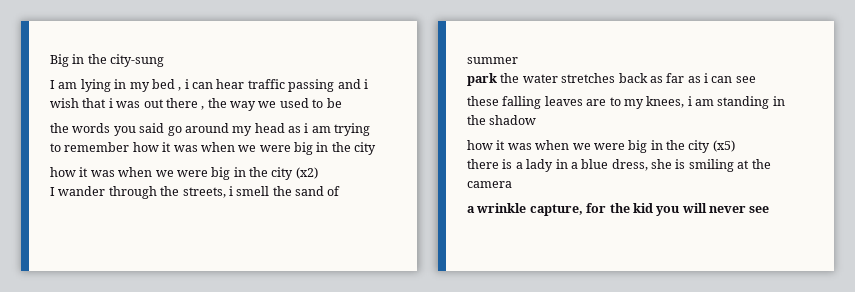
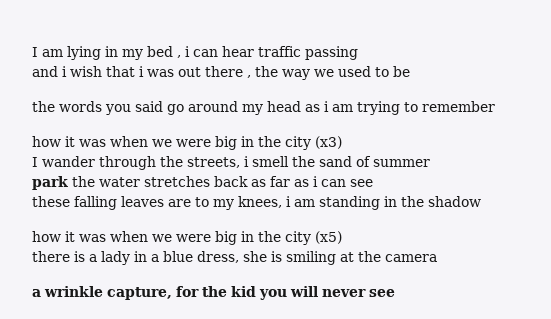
- Big in the city-sung
- I am lying in my bed , i can hear traffic passing and i wish that i was out there , the way we used to be
+ I am lying in my bed , i can hear traffic passing
+ and i wish that i was out there , the way we used to be
- the words you said go around my head as i am trying to remember how it was when we were big in the city
+ the words you said go around my head as i am trying to remember
- how it was when we were big in the city (x2)
+ how it was when we were big in the city (x3)

